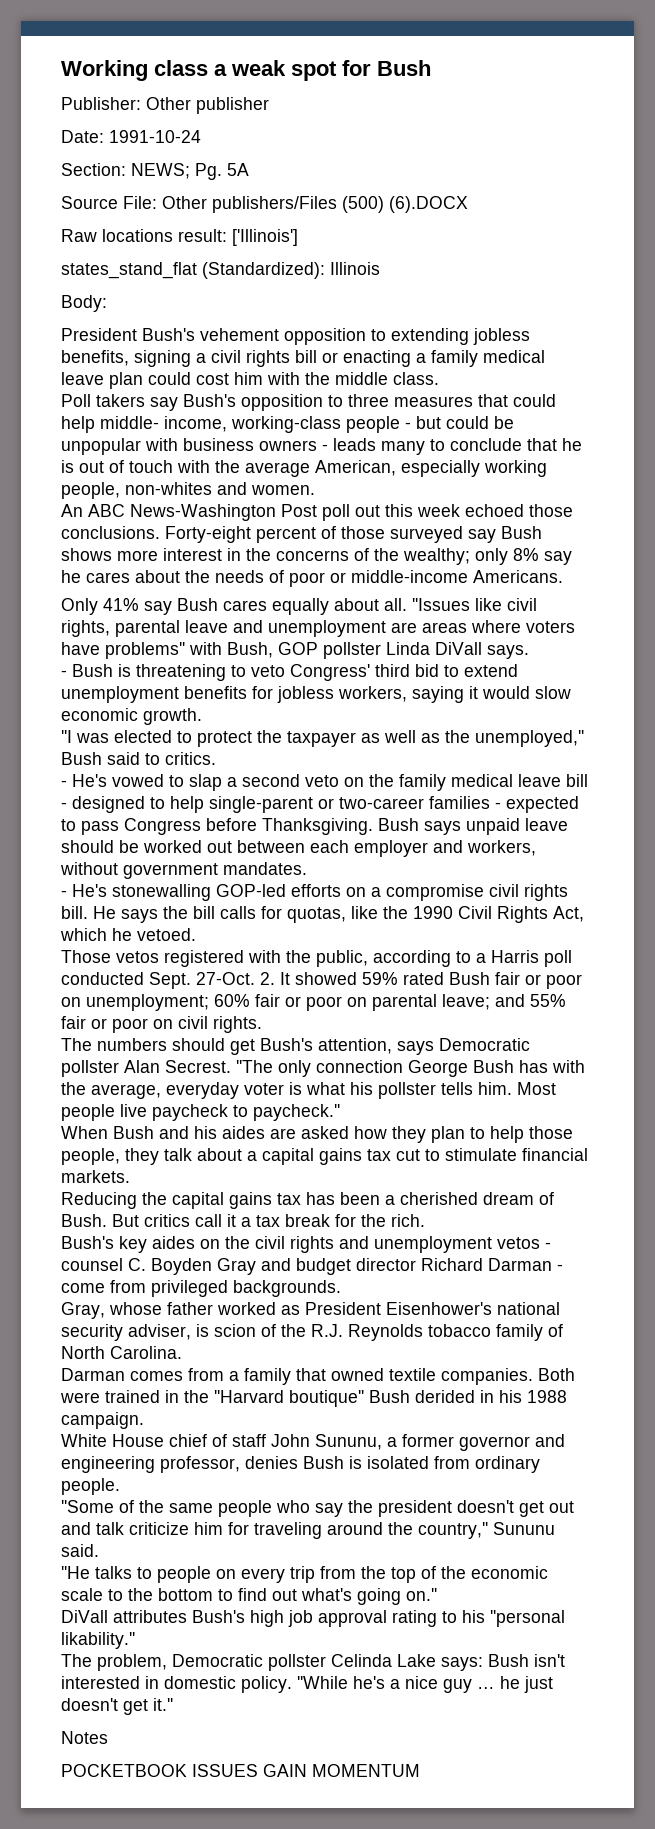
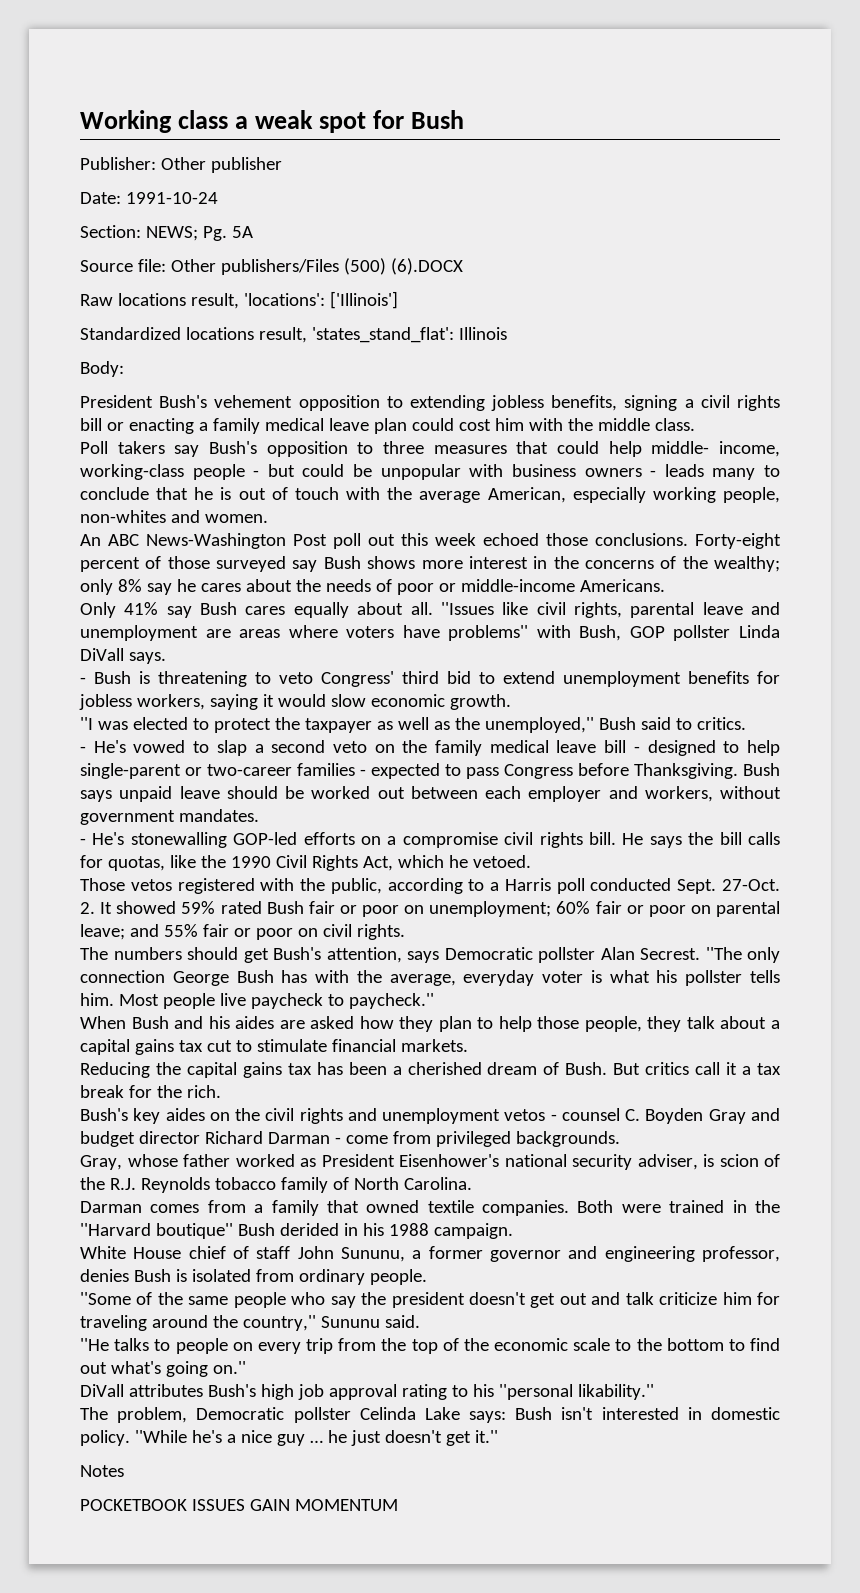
- Source File: Other publishers/Files (500) (6).DOCX
+ Source file: Other publishers/Files (500) (6).DOCX
- Raw locations result: ['Illinois']
+ Raw locations result, 'locations': ['Illinois']
- states_stand_flat (Standardized): Illinois
+ Standardized locations result, 'states_stand_flat': Illinois

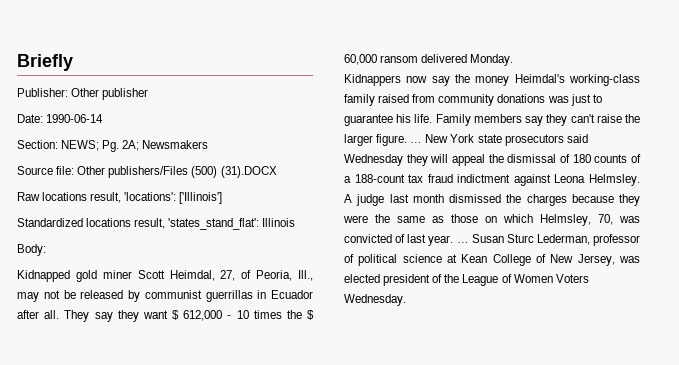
- Working class a weak spot for Bush
+ Briefly
- Date: 1991-10-24
+ Date: 1990-06-14
- Section: NEWS; Pg. 5A
+ Section: NEWS; Pg. 2A; Newsmakers
- Source file: Other publishers/Files (500) (6).DOCX
+ Source file: Other publishers/Files (500) (31).DOCX
- President Bush's vehement opposition to extending jobless benefits, signing a civil rights bill or enacting a family medical leave plan could cost him with the middle class.
- Poll takers say Bush's opposition to three measures that could help middle- income, working-class people - but could be unpopular with business owners - leads many to conclude that he is out of touch with the average American, especially working people, non-whites and women.
- An ABC News-Washington Post poll out this week echoed those conclusions. Forty-eight percent of those surveyed say Bush shows more interest in the concerns of the wealthy; only 8% say he cares about the needs of poor or middle-income Americans.
- Only 41% say Bush cares equally about all. ''Issues like civil rights, parental leave and unemployment are areas where voters have problems'' with Bush, GOP pollster Linda DiVall says.
- - Bush is threatening to veto Congress' third bid to extend unemployment benefits for jobless workers, saying it would slow economic growth.
- ''I was elected to protect the taxpayer as well as the unemployed,'' Bush said to critics.
- - He's vowed to slap a second veto on the family medical leave bill - designed to help single-parent or two-career families - expected to pass Congress before Thanksgiving. Bush says unpaid leave should be worked out between each employer and workers, without government mandates.
- - He's stonewalling GOP-led efforts on a compromise civil rights bill. He says the bill calls for quotas, like the 1990 Civil Rights Act, which he vetoed.
- Those vetos registered with the public, according to a Harris poll conducted Sept. 27-Oct. 2. It showed 59% rated Bush fair or poor on unemployment; 60% fair or poor on parental leave; and 55% fair or poor on civil rights.
- The numbers should get Bush's attention, says Democratic pollster Alan Secrest. ''The only connection George Bush has with the average, everyday voter is what his pollster tells him. Most people live paycheck to paycheck.''
- When Bush and his aides are asked how they plan to help those people, they talk about a capital gains tax cut to stimulate financial markets.
- Reducing the capital gains tax has been a cherished dream of Bush. But critics call it a tax break for the rich.
- Bush's key aides on the civil rights and unemployment vetos - counsel C. Boyden Gray and budget director Richard Darman - come from privileged backgrounds.
- Gray, whose father worked as President Eisenhower's national security adviser, is scion of the R.J. Reynolds tobacco family of North Carolina.
- Darman comes from a family that owned textile companies. Both were trained in the ''Harvard boutique'' Bush derided in his 1988 campaign.
- White House chief of staff John Sununu, a former governor and engineering professor, denies Bush is isolated from ordinary people.
- ''Some of the same people who say the president doesn't get out and talk criticize him for traveling around the country,'' Sununu said.
- ''He talks to people on every trip from the top of the economic scale to the bottom to find out what's going on.''
- DiVall attributes Bush's high job approval rating to his ''personal likability.''
- The problem, Democratic pollster Celinda Lake says: Bush isn't interested in domestic policy. ''While he's a nice guy … he just doesn't get it.''
- Notes
- POCKETBOOK ISSUES GAIN MOMENTUM
+ Kidnapped gold miner Scott Heimdal, 27, of Peoria, Ill., may not be released by communist guerrillas in Ecuador after all. They say they want $ 612,000 - 10 times the $ 60,000 ransom delivered Monday.
+ Kidnappers now say the money Heimdal's working-class family raised from community donations was just to guarantee his life. Family members say they can't raise the larger figure. … New York state prosecutors said Wednesday they will appeal the dismissal of 180 counts of a 188-count tax fraud indictment against Leona Helmsley. A judge last month dismissed the charges because they were the same as those on which Helmsley, 70, was convicted of last year. … Susan Sturc Lederman, professor of political science at Kean College of New Jersey, was elected president of the League of Women Voters Wednesday.

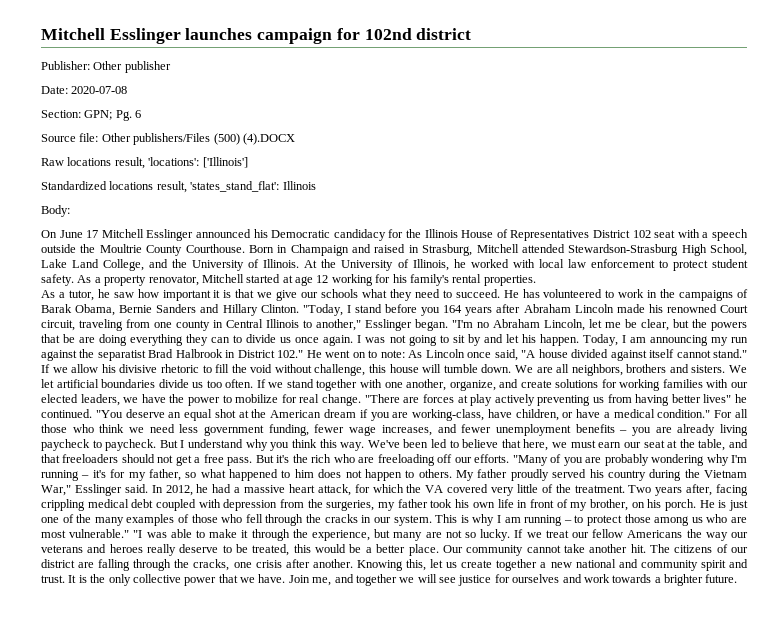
- Briefly
+ Mitchell Esslinger launches campaign for 102nd district
- Date: 1990-06-14
+ Date: 2020-07-08
- Section: NEWS; Pg. 2A; Newsmakers
+ Section: GPN; Pg. 6
- Source file: Other publishers/Files (500) (31).DOCX
+ Source file: Other publishers/Files (500) (4).DOCX
- Kidnapped gold miner Scott Heimdal, 27, of Peoria, Ill., may not be released by communist guerrillas in Ecuador after all. They say they want $ 612,000 - 10 times the $ 60,000 ransom delivered Monday.
- Kidnappers now say the money Heimdal's working-class family raised from community donations was just to guarantee his life. Family members say they can't raise the larger figure. … New York state prosecutors said Wednesday they will appeal the dismissal of 180 counts of a 188-count tax fraud indictment against Leona Helmsley. A judge last month dismissed the charges because they were the same as those on which Helmsley, 70, was convicted of last year. … Susan Sturc Lederman, professor of political science at Kean College of New Jersey, was elected president of the League of Women Voters Wednesday.
+ On June 17 Mitchell Esslinger announced his Democratic candidacy for the Illinois House of Representatives District 102 seat with a speech outside the Moultrie County Courthouse. Born in Champaign and raised in Strasburg, Mitchell attended Stewardson-Strasburg High School, Lake Land College, and the University of Illinois. At the University of Illinois, he worked with local law enforcement to protect student safety. As a property renovator, Mitchell started at age 12 working for his family's rental properties.
+ As a tutor, he saw how important it is that we give our schools what they need to succeed. He has volunteered to work in the campaigns of Barak Obama, Bernie Sanders and Hillary Clinton. "Today, I stand before you 164 years after Abraham Lincoln made his renowned Court circuit, traveling from one county in Central Illinois to another," Esslinger began. "I'm no Abraham Lincoln, let me be clear, but the powers that be are doing everything they can to divide us once again. I was not going to sit by and let his happen. Today, I am announcing my run against the separatist Brad Halbrook in District 102." He went on to note: As Lincoln once said, "A house divided against itself cannot stand." If we allow his divisive rhetoric to fill the void without challenge, this house will tumble down. We are all neighbors, brothers and sisters. We let artificial boundaries divide us too often. If we stand together with one another, organize, and create solutions for working families with our elected leaders, we have the power to mobilize for real change. "There are forces at play actively preventing us from having better lives" he continued. "You deserve an equal shot at the American dream if you are working-class, have children, or have a medical condition." For all those who think we need less government funding, fewer wage increases, and fewer unemployment benefits – you are already living paycheck to paycheck. But I understand why you think this way. We've been led to believe that here, we must earn our seat at the table, and that freeloaders should not get a free pass. But it's the rich who are freeloading off our efforts. "Many of you are probably wondering why I'm running – it's for my father, so what happened to him does not happen to others. My father proudly served his country during the Vietnam War," Esslinger said. In 2012, he had a massive heart attack, for which the VA covered very little of the treatment. Two years after, facing crippling medical debt coupled with depression from the surgeries, my father took his own life in front of my brother, on his porch. He is just one of the many examples of those who fell through the cracks in our system. This is why I am running – to protect those among us who are most vulnerable." "I was able to make it through the experience, but many are not so lucky. If we treat our fellow Americans the way our veterans and heroes really deserve to be treated, this would be a better place. Our community cannot take another hit. The citizens of our district are falling through the cracks, one crisis after another. Knowing this, let us create together a new national and community spirit and trust. It is the only collective power that we have. Join me, and together we will see justice for ourselves and work towards a brighter future.

